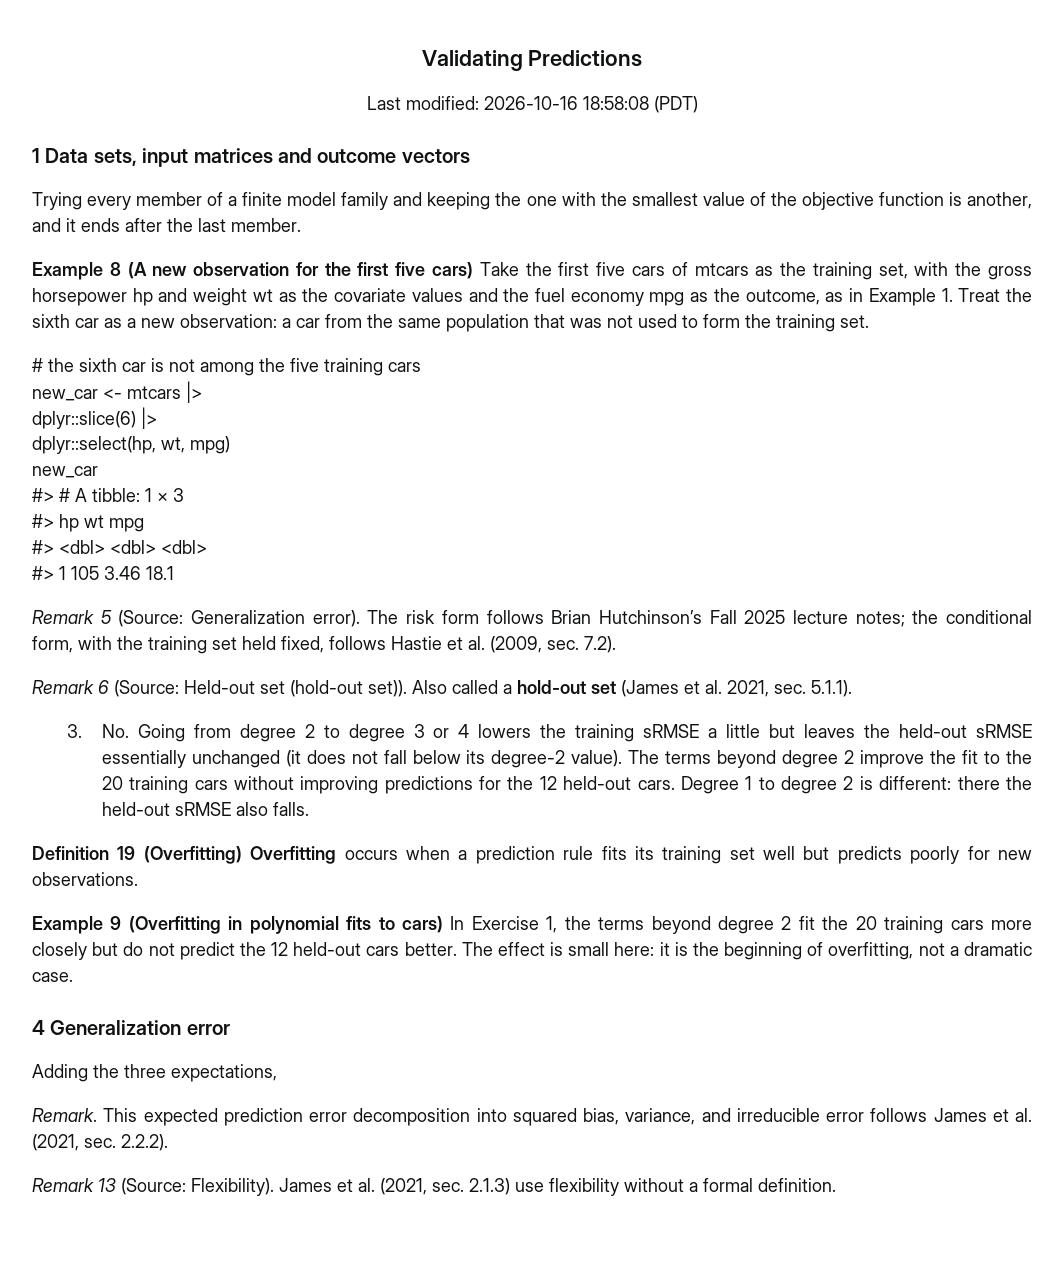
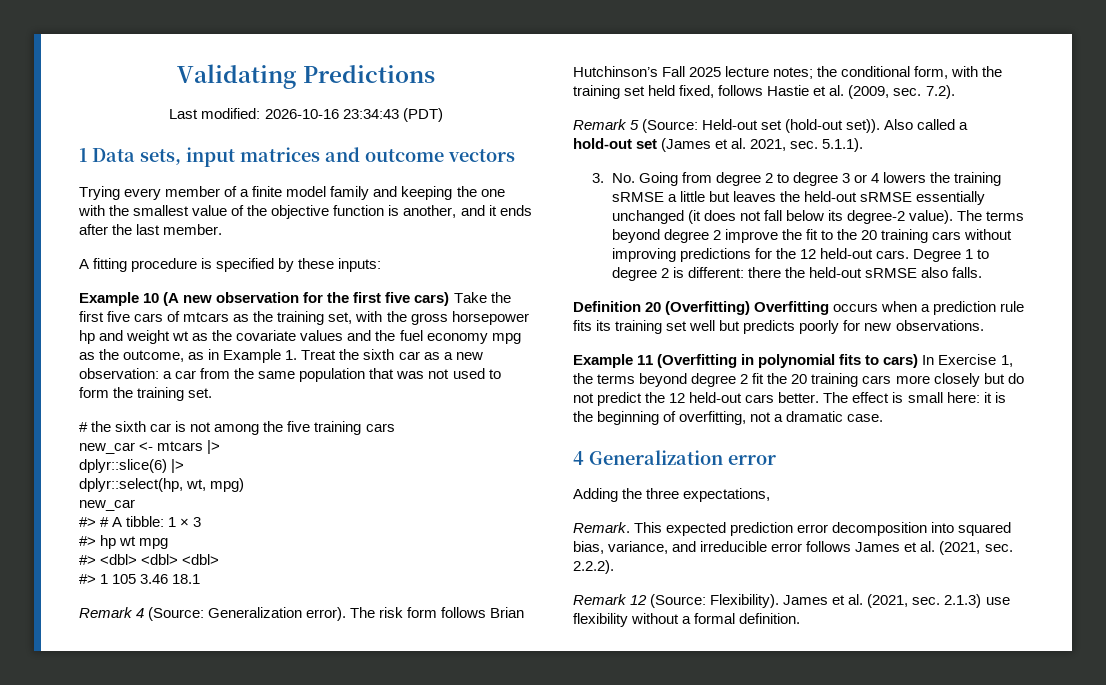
- Last modified: 2026-10-16 18:58:08 (PDT)
+ Last modified: 2026-10-16 23:34:43 (PDT)
- Example 8 (A new observation for the first five cars) Take the first five cars of mtcars as the training set, with the gross horsepower hp and weight wt as the covariate values and the fuel economy mpg as the outcome, as in Example 1. Treat the sixth car as a new observation:
+ A fitting procedure is specified by these inputs:
+ Example 10 (A new observation for the first five cars) Take the first five cars of mtcars as the training set, with the gross horsepower hp and weight wt as the covariate values and the fuel economy mpg as the outcome, as in Example 1. Treat the sixth car as a new observation:
- Remark 5 (Source: Generalization error).
+ Remark 4 (Source: Generalization error).
- Remark 6 (Source: Held-out set (hold-out set)).
+ Remark 5 (Source: Held-out set (hold-out set)).
- Definition 19 (Overfitting) Overfitting occurs when a prediction rule fits its training set well but predicts poorly for new observations.
+ Definition 20 (Overfitting) Overfitting occurs when a prediction rule fits its training set well but predicts poorly for new observations.
- Example 9 (Overfitting in polynomial fits to cars) In Exercise 1, the terms beyond degree 2 fit the 20 training cars more closely but do not predict the 12 held-out cars better.
+ Example 11 (Overfitting in polynomial fits to cars) In Exercise 1, the terms beyond degree 2 fit the 20 training cars more closely but do not predict the 12 held-out cars better.
- Remark 13 (Source: Flexibility).
+ Remark 12 (Source: Flexibility).

